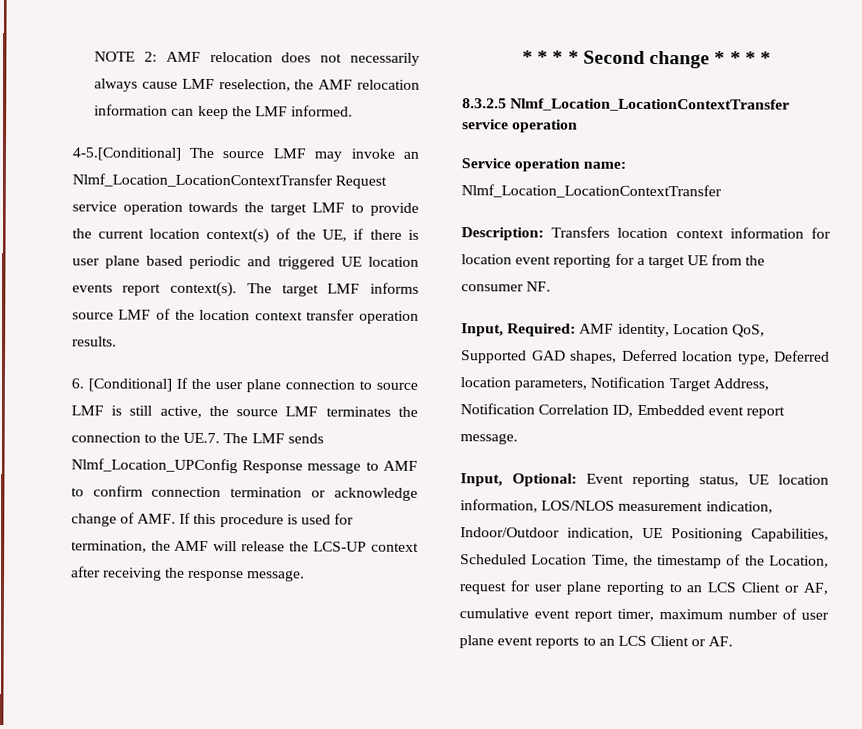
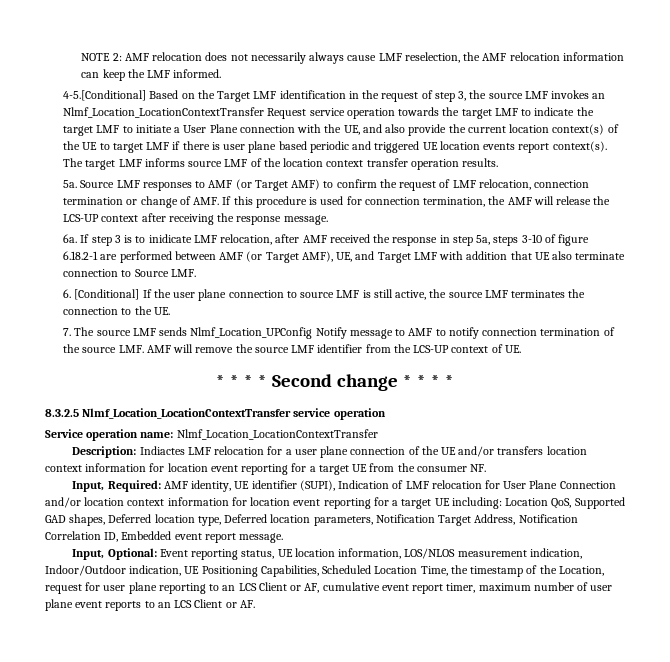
- 4-5.[Conditional] The source LMF may invoke an Nlmf_Location_LocationContextTransfer Request service operation towards the target LMF to provide the current location context(s) of the UE, if there is user plane based periodic and triggered UE location events report context(s).
+ 4-5.[Conditional] Based on the Target LMF identification in the request of step 3, the source LMF invokes an Nlmf_Location_LocationContextTransfer Request service operation towards the target LMF to indicate the target LMF to initiate a User Plane connection with the UE, and also provide the current location context(s) of the UE to target LMF if there is user plane based periodic and triggered UE location events report context(s).
+ 5a. Source LMF responses to AMF (or Target AMF) to confirm the request of LMF relocation, connection termination or change of AMF. If this procedure is used for connection termination, the AMF will release the LCS-UP context after receiving the response message.
+ 6a. If step 3 is to inidicate LMF relocation, after AMF received the response in step 5a, steps 3-10 of figure 6.18.2-1 are performed between AMF (or Target AMF), UE, and Target LMF with addition that UE also terminate connection to Source LMF.
- 6. [Conditional] If the user plane connection to source LMF is still active, the source LMF terminates the connection to the UE.7. The LMF sends Nlmf_Location_UPConfig Response message to AMF to confirm connection termination or acknowledge change of AMF. If this procedure is used for termination, the AMF will release the LCS-UP context after receiving the response message.
+ 6. [Conditional] If the user plane connection to source LMF is still active, the source LMF terminates the connection to the UE.
+ 7. The source LMF sends Nlmf_Location_UPConfig Notify message to AMF to notify connection termination of the source LMF. AMF will remove the source LMF identifier from the LCS-UP context of UE.
- Description: Transfers location context information for location event reporting for a target UE from the consumer NF.
+ Description: Indiactes LMF relocation for a user plane connection of the UE and/or transfers location context information for location event reporting for a target UE from the consumer NF.
- Input, Required: AMF identity, Location QoS, Supported GAD shapes, Deferred location type, Deferred location parameters, Notification Target Address, Notification Correlation ID, Embedded event report message.
+ Input, Required: AMF identity, UE identifier (SUPI), Indication of LMF relocation for User Plane Connection and/or location context information for location event reporting for a target UE including: Location QoS, Supported GAD shapes, Deferred location type, Deferred location parameters, Notification Target Address, Notification Correlation ID, Embedded event report message.

